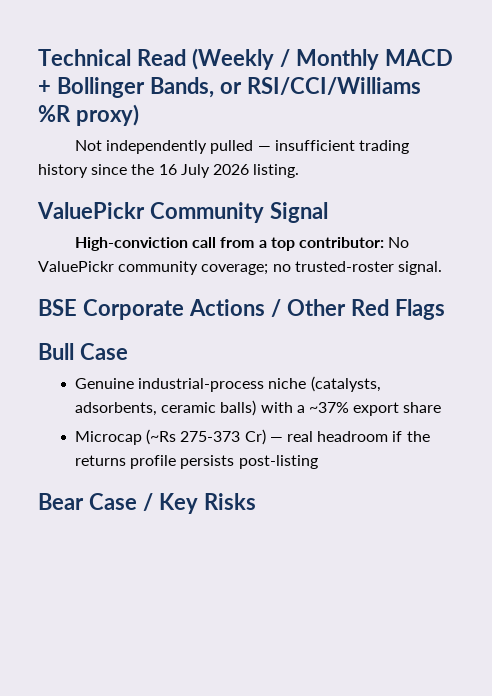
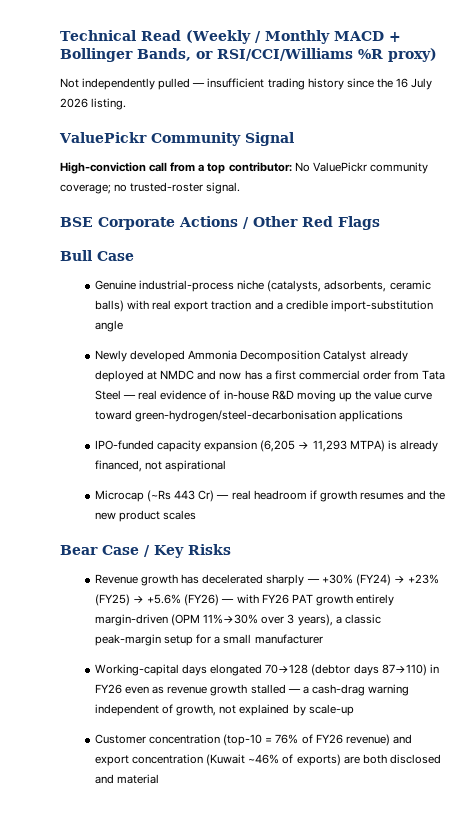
- Genuine industrial-process niche (catalysts, adsorbents, ceramic balls) with a ~37% export share
+ Genuine industrial-process niche (catalysts, adsorbents, ceramic balls) with real export traction and a credible import-substitution angle
+ Newly developed Ammonia Decomposition Catalyst already deployed at NMDC and now has a first commercial order from Tata Steel — real evidence of in-house R&D moving up the value curve toward green-hydrogen/steel-decarbonisation applications
+ IPO-funded capacity expansion (6,205 → 11,293 MTPA) is already financed, not aspirational
- Microcap (~Rs 275-373 Cr) — real headroom if the returns profile persists post-listing
+ Microcap (~Rs 443 Cr) — real headroom if growth resumes and the new product scales
+ Revenue growth has decelerated sharply — +30% (FY24) → +23% (FY25) → +5.6% (FY26) — with FY26 PAT growth entirely margin-driven (OPM 11%→30% over 3 years), a classic peak-margin setup for a small manufacturer
+ Working-capital days elongated 70→128 (debtor days 87→110) in FY26 even as revenue growth stalled — a cash-drag warning independent of growth, not explained by scale-up
+ Customer concentration (top-10 = 76% of FY26 revenue) and export concentration (Kuwait ~46% of exports) are both disclosed and material

